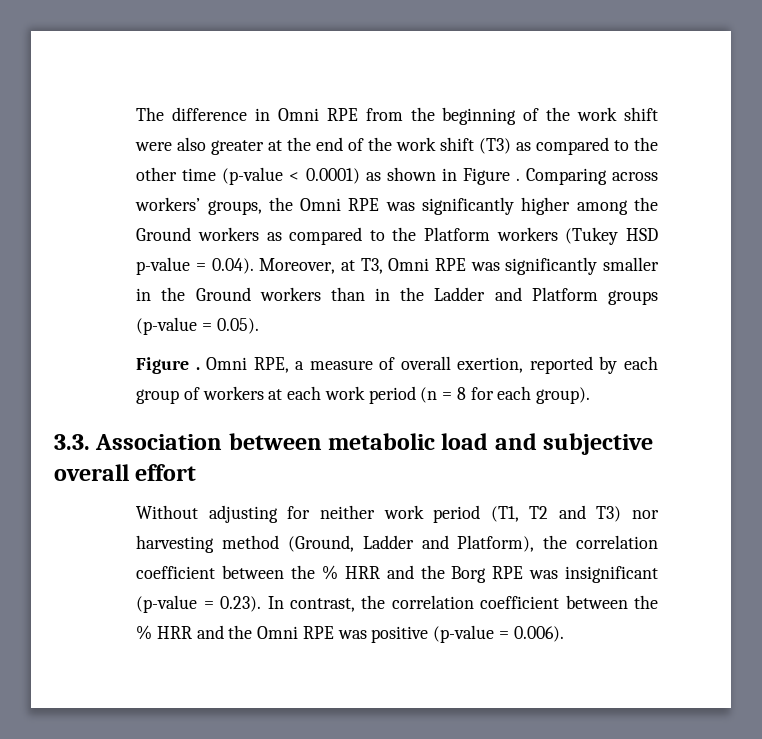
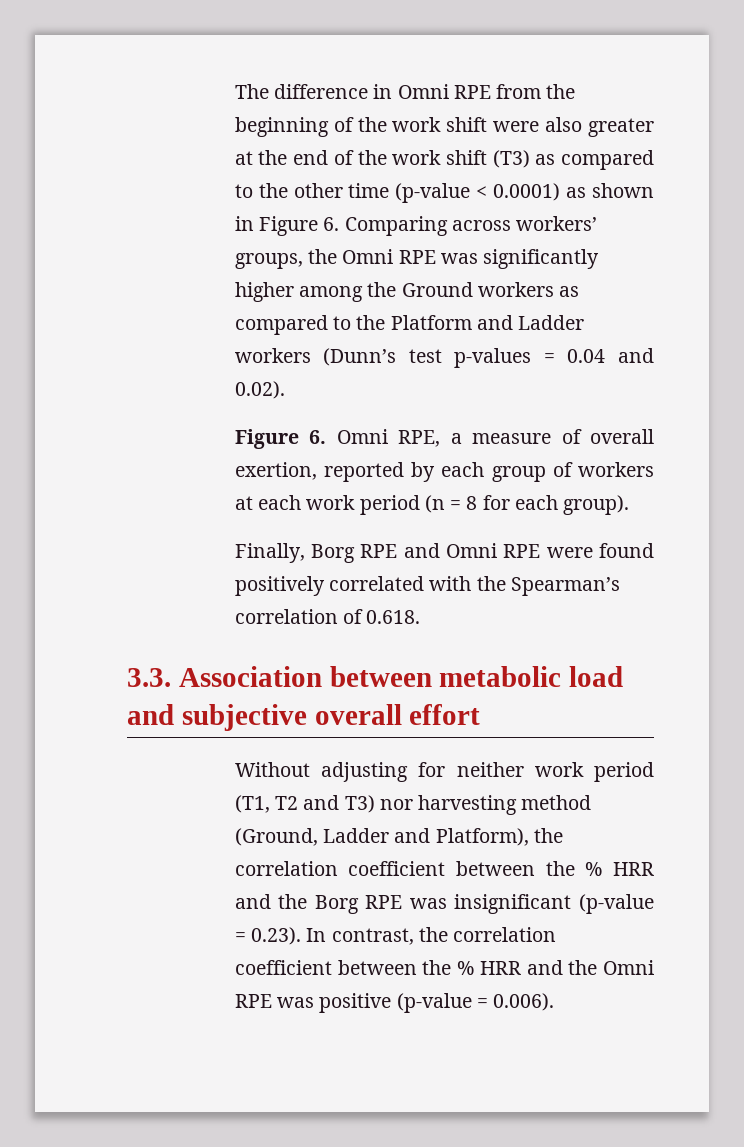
- The difference in Omni RPE from the beginning of the work shift were also greater at the end of the work shift (T3) as compared to the other time (p-value < 0.0001) as shown in Figure . Comparing across workers’ groups, the Omni RPE was significantly higher among the Ground workers as compared to the Platform workers (Tukey HSD p-value = 0.04). Moreover, at T3, Omni RPE was significantly smaller in the Ground workers than in the Ladder and Platform groups (p-value = 0.05).
- Figure . Omni RPE, a measure of overall exertion, reported by each group of workers at each work period (n = 8 for each group).
+ The difference in Omni RPE from the beginning of the work shift were also greater at the end of the work shift (T3) as compared to the other time (p-value < 0.0001) as shown in Figure 6. Comparing across workers’ groups, the Omni RPE was significantly higher among the Ground workers as compared to the Platform and Ladder workers (Dunn’s test p-values = 0.04 and 0.02).
+ Figure 6. Omni RPE, a measure of overall exertion, reported by each group of workers at each work period (n = 8 for each group).
+ Finally, Borg RPE and Omni RPE were found positively correlated with the Spearman’s correlation of 0.618.

